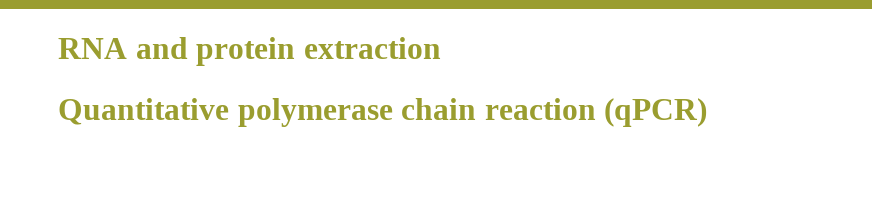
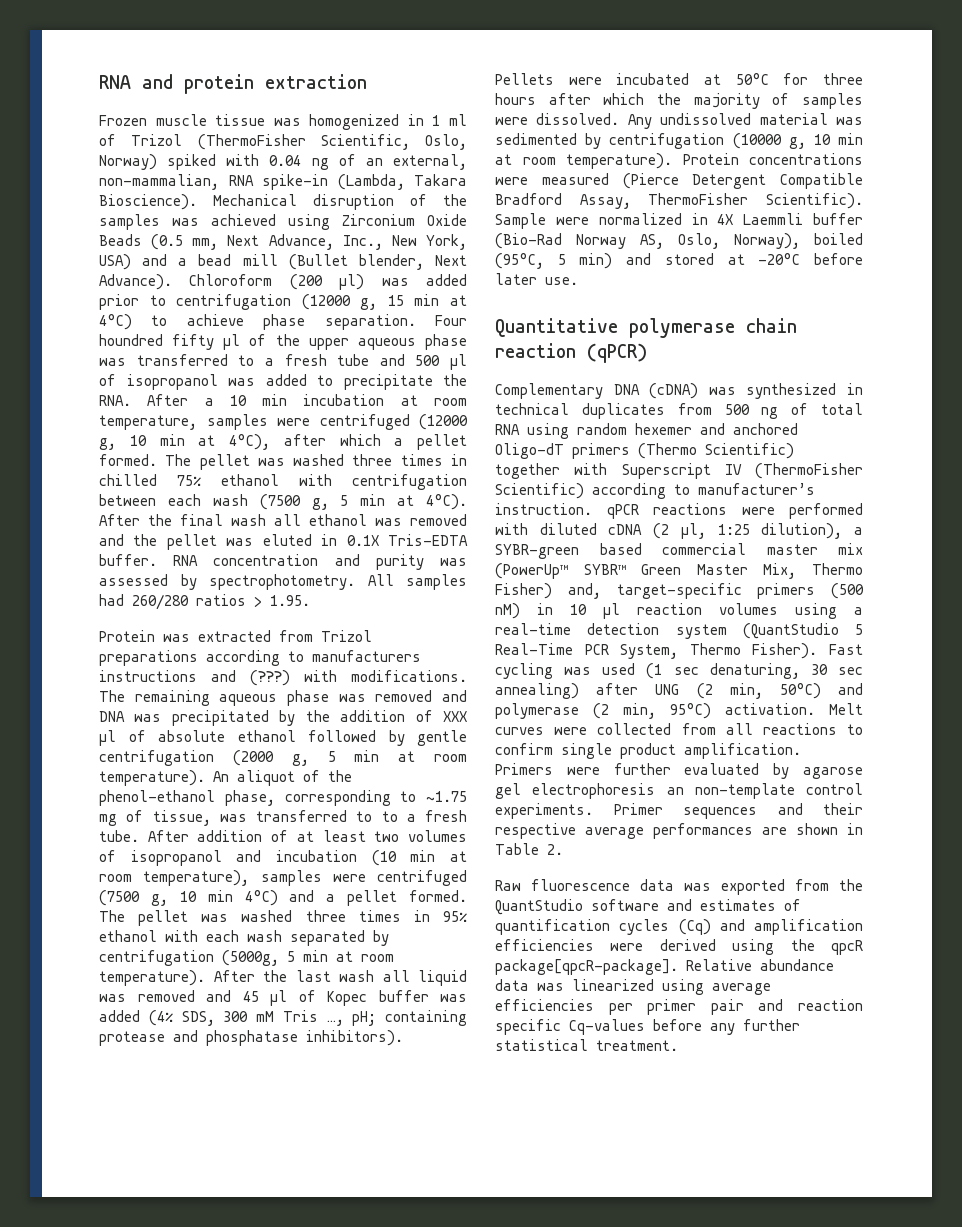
+ Frozen muscle tissue was homogenized in 1 ml of Trizol (ThermoFisher Scientific, Oslo, Norway) spiked with 0.04 ng of an external, non-mammalian, RNA spike-in (Lambda, Takara Bioscience). Mechanical disruption of the samples was achieved using Zirconium Oxide Beads (0.5 mm, Next Advance, Inc., New York, USA) and a bead mill (Bullet blender, Next Advance). Chloroform (200 μl) was added prior to centrifugation (12000 g, 15 min at 4°C) to achieve phase separation. Four houndred fifty μl of the upper aqueous phase was transferred to a fresh tube and 500 μl of isopropanol was added to precipitate the RNA. After a 10 min incubation at room temperature, samples were centrifuged (12000 g, 10 min at 4°C), after which a pellet formed. The pellet was washed three times in chilled 75% ethanol with centrifugation between each wash (7500 g, 5 min at 4°C). After the final wash all ethanol was removed and the pellet was eluted in 0.1X Tris-EDTA buffer. RNA concentration and purity was assessed by spectrophotometry. All samples had 260/280 ratios > 1.95.
+ Protein was extracted from Trizol preparations according to manufacturers instructions and (???) with modifications. The remaining aqueous phase was removed and DNA was precipitated by the addition of XXX μl of absolute ethanol followed by gentle centrifugation (2000 g, 5 min at room temperature). An aliquot of the phenol-ethanol phase, corresponding to ~1.75 mg of tissue, was transferred to to a fresh tube. After addition of at least two volumes of isopropanol and incubation (10 min at room temperature), samples were centrifuged (7500 g, 10 min 4°C) and a pellet formed. The pellet was washed three times in 95% ethanol with each wash separated by centrifugation (5000g, 5 min at room temperature). After the last wash all liquid was removed and 45 μl of Kopec buffer was added (4% SDS, 300 mM Tris …, pH; containing protease and phosphatase inhibitors). Pellets were incubated at 50°C for three hours after which the majority of samples were dissolved. Any undissolved material was sedimented by centrifugation (10000 g, 10 min at room temperature). Protein concentrations were measured (Pierce Detergent Compatible Bradford Assay, ThermoFisher Scientific). Sample were normalized in 4X Laemmli buffer (Bio-Rad Norway AS, Oslo, Norway), boiled (95°C, 5 min) and stored at -20°C before later use.
+ Complementary DNA (cDNA) was synthesized in technical duplicates from 500 ng of total RNA using random hexemer and anchored Oligo-dT primers (Thermo Scientific) together with Superscript IV (ThermoFisher Scientific) according to manufacturer’s instruction. qPCR reactions were performed with diluted cDNA (2 μl, 1:25 dilution), a SYBR-green based commercial master mix (PowerUp™ SYBR™ Green Master Mix, Thermo Fisher) and, target-specific primers (500 nM) in 10 μl reaction volumes using a real-time detection system (QuantStudio 5 Real-Time PCR System, Thermo Fisher). Fast cycling was used (1 sec denaturing, 30 sec annealing) after UNG (2 min, 50°C) and polymerase (2 min, 95°C) activation. Melt curves were collected from all reactions to confirm single product amplification. Primers were further evaluated by agarose gel electrophoresis an non-template control experiments. Primer sequences and their respective average performances are shown in Table 2.
+ Raw fluorescence data was exported from the QuantStudio software and estimates of quantification cycles (Cq) and amplification efficiencies were derived using the qpcR package[qpcR-package]. Relative abundance data was linearized using average efficiencies per primer pair and reaction specific Cq-values before any further statistical treatment.

